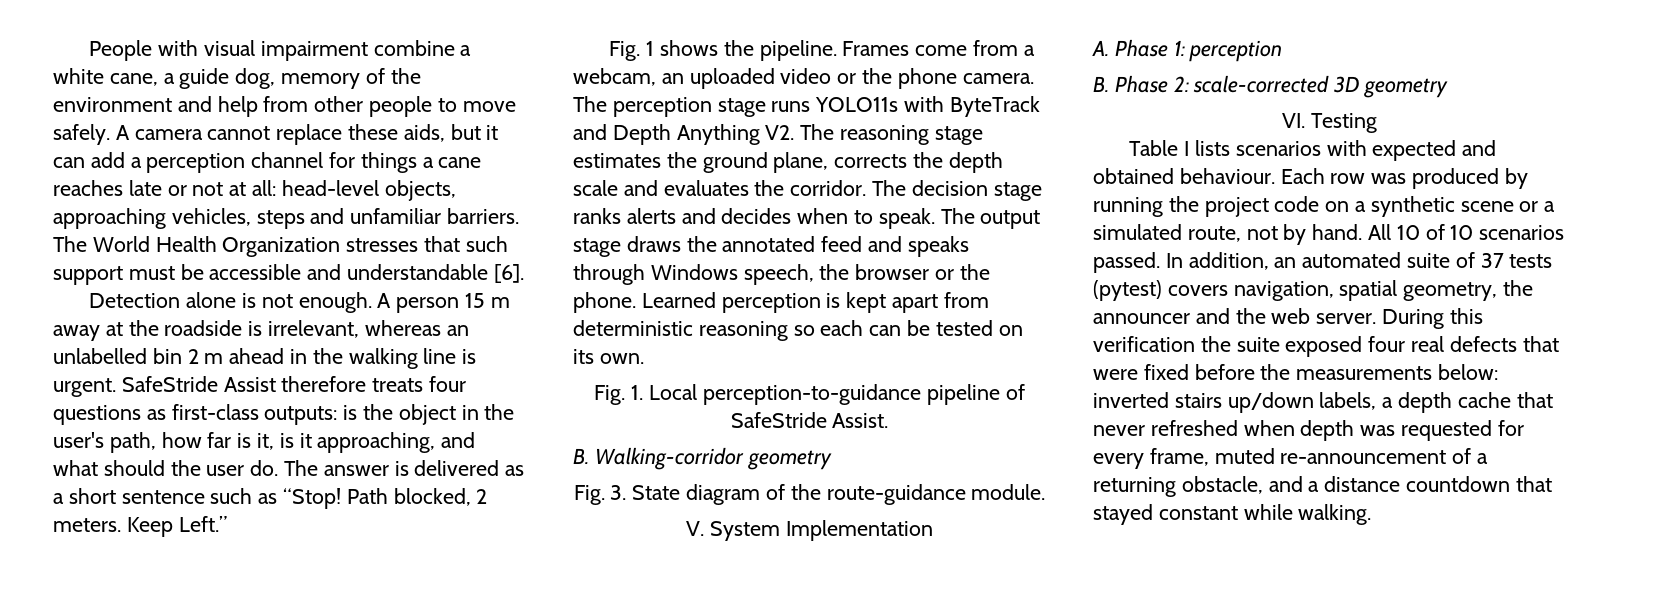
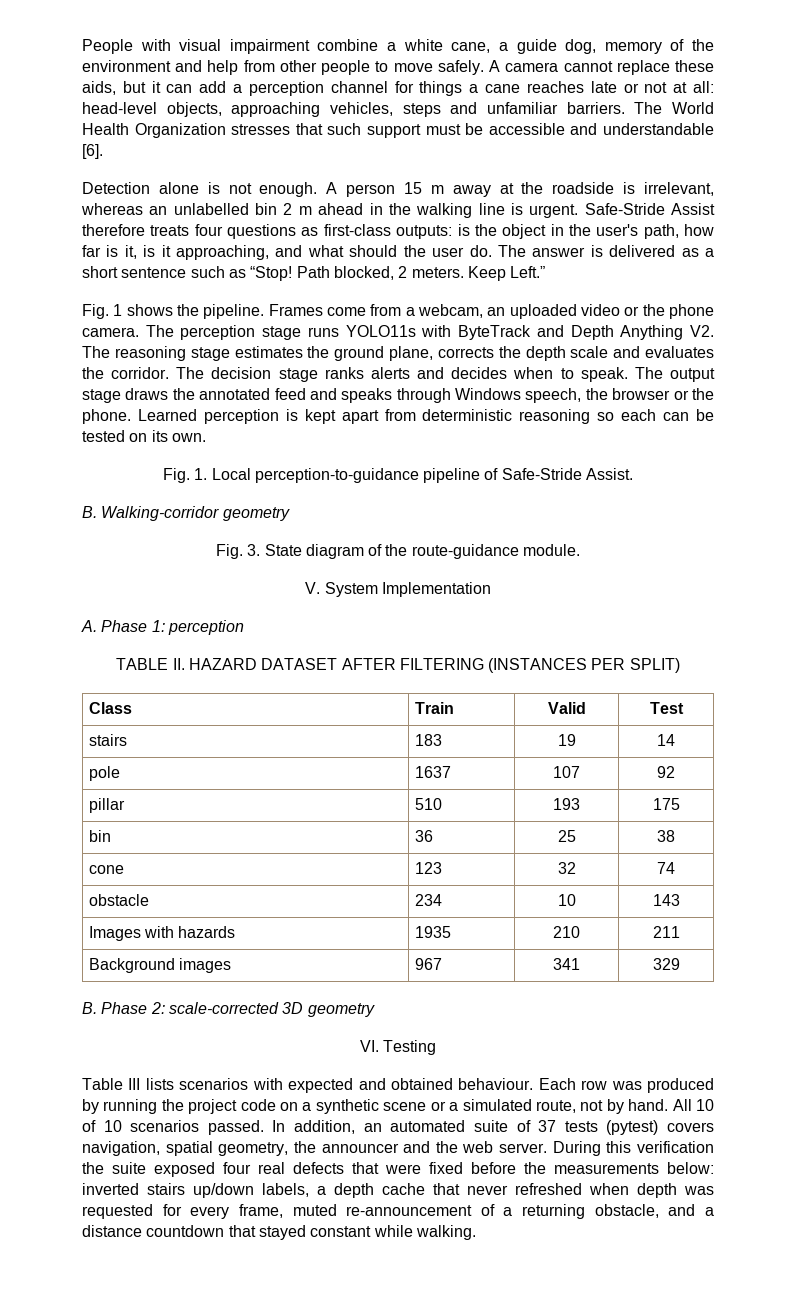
- SafeStride Assist therefore treats four questions as first-class outputs: is the object in the user's path, how far is it, is it approaching, and what should the user do.
+ Safe-Stride Assist therefore treats four questions as first-class outputs: is the object in the user's path, how far is it, is it approaching, and what should the user do.
- Fig. 1. Local perception-to-guidance pipeline of SafeStride Assist.
+ Fig. 1. Local perception-to-guidance pipeline of Safe-Stride Assist.
+ TABLE II. HAZARD DATASET AFTER FILTERING (INSTANCES PER SPLIT)
+ Class | Train | Valid | Test
+ stairs | 183 | 19 | 14
+ pole | 1637 | 107 | 92
+ pillar | 510 | 193 | 175
+ bin | 36 | 25 | 38
+ cone | 123 | 32 | 74
+ obstacle | 234 | 10 | 143
+ Images with hazards | 1935 | 210 | 211
+ Background images | 967 | 341 | 329
- Table I lists scenarios with expected and obtained behaviour.
+ Table III lists scenarios with expected and obtained behaviour.

